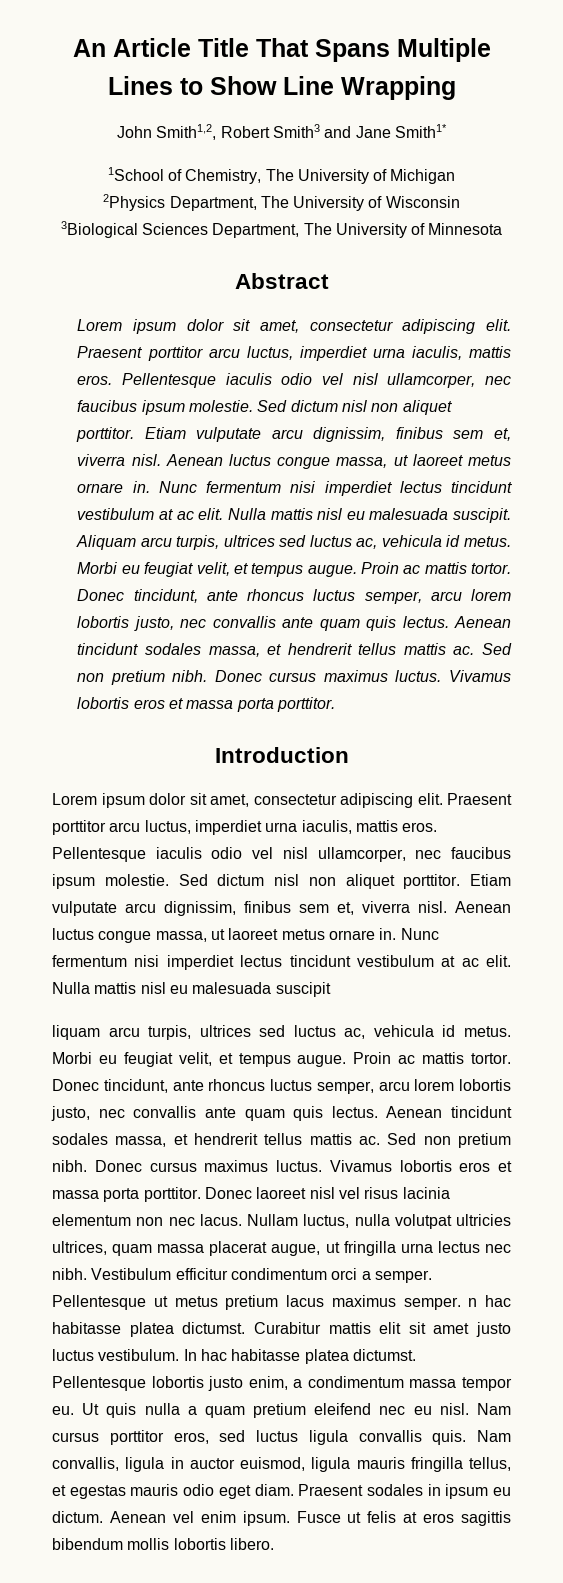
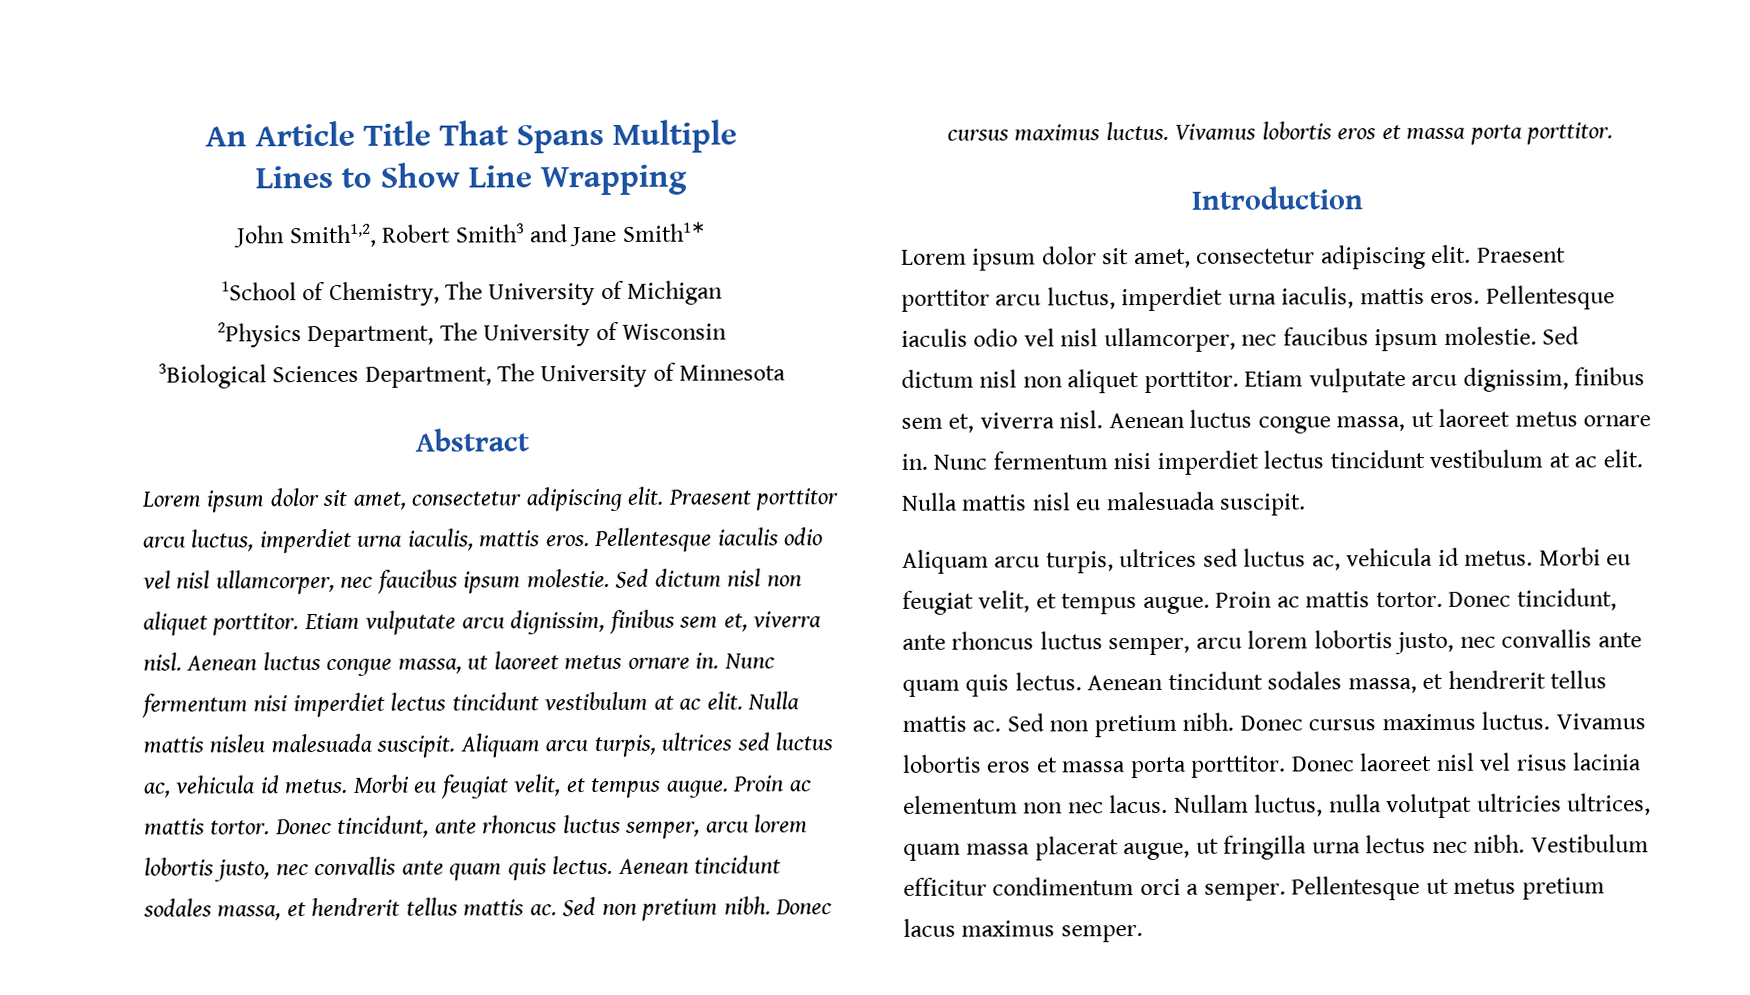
- John Smith1,2, Robert Smith3 and Jane Smith1*
+ John Smith1,2, Robert Smith3 and Jane Smith1∗
- Nulla mattis nisl eu malesuada suscipit.
+ Nulla mattis nisleu malesuada suscipit.
- Nulla mattis nisl eu malesuada suscipit
- liquam arcu turpis, ultrices sed luctus ac, vehicula id metus.
+ Nulla mattis nisl eu malesuada suscipit.
+ Aliquam arcu turpis, ultrices sed luctus ac, vehicula id metus.
- Pellentesque ut metus pretium lacus maximus semper. n hac habitasse platea dictumst. Curabitur mattis elit sit amet justo luctus vestibulum. In hac habitasse platea dictumst. Pellentesque lobortis justo enim, a condimentum massa tempor eu. Ut quis nulla a quam pretium eleifend nec eu nisl. Nam cursus porttitor eros, sed luctus ligula convallis quis. Nam convallis, ligula in auctor euismod, ligula mauris fringilla tellus, et egestas mauris odio eget diam. Praesent sodales in ipsum eu dictum. Aenean vel enim ipsum. Fusce ut felis at eros sagittis bibendum mollis lobortis libero.
+ Pellentesque ut metus pretium lacus maximus semper.

